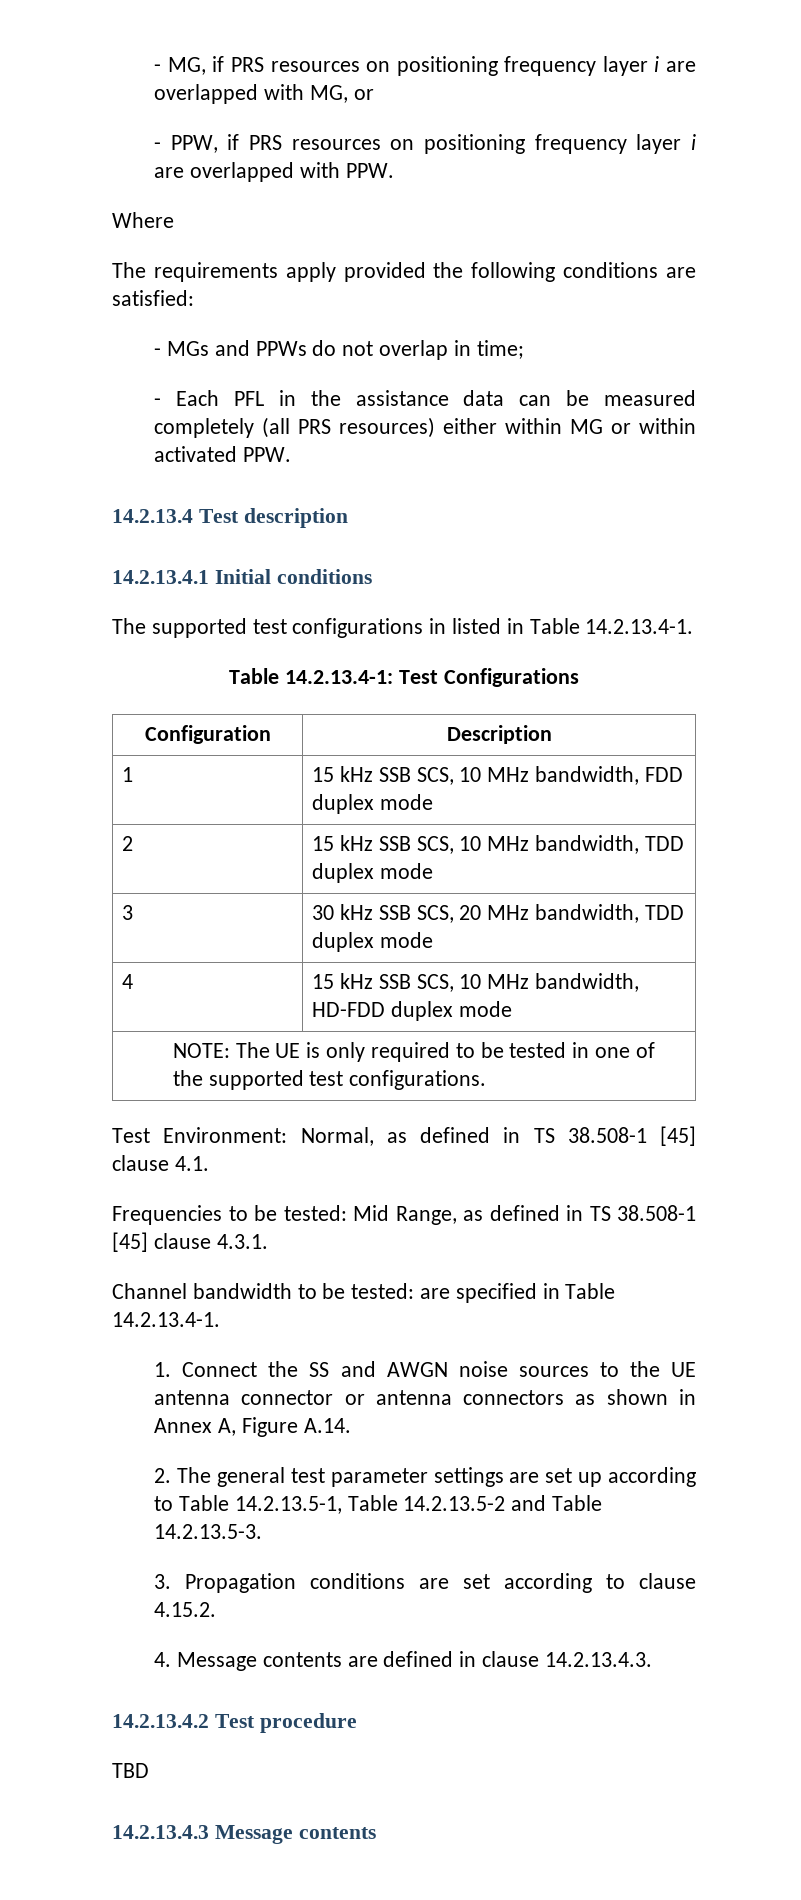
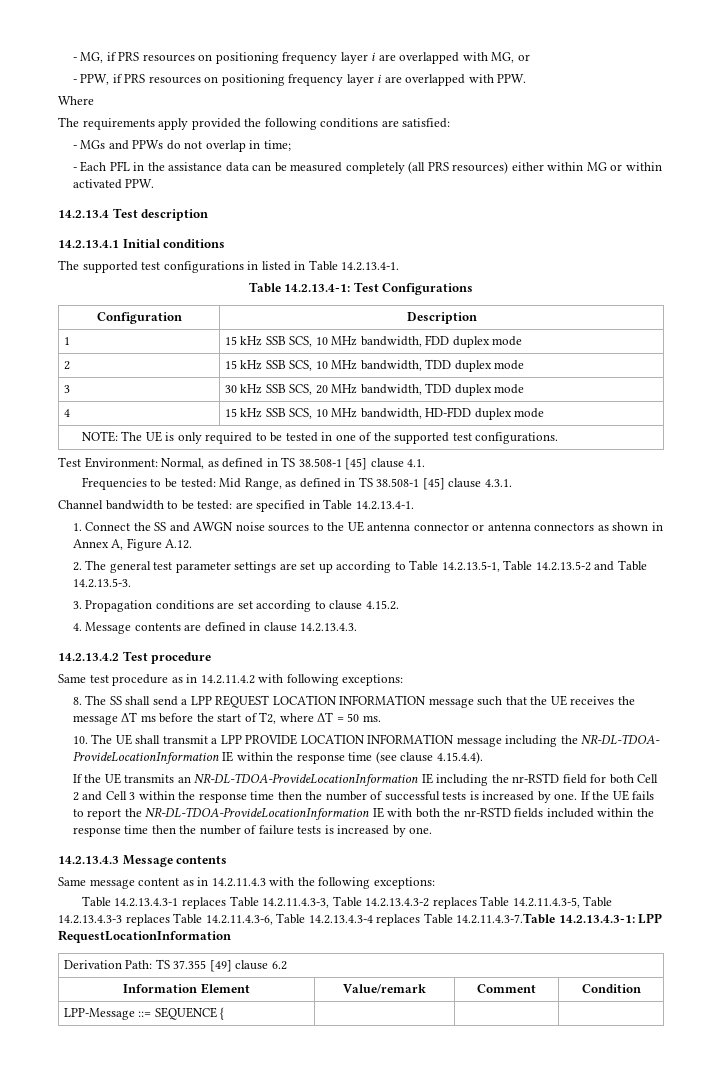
- 1. Connect the SS and AWGN noise sources to the UE antenna connector or antenna connectors as shown in Annex A, Figure A.14.
+ 1. Connect the SS and AWGN noise sources to the UE antenna connector or antenna connectors as shown in Annex A, Figure A.12.
- TBD
+ Same test procedure as in 14.2.11.4.2 with following exceptions:
+ 8. The SS shall send a LPP REQUEST LOCATION INFORMATION message such that the UE receives the message ΔT ms before the start of T2, where ΔT = 50 ms.
+ 10. The UE shall transmit a LPP PROVIDE LOCATION INFORMATION message including the NR-DL-TDOA- ProvideLocationInformation IE within the response time (see clause 4.15.4.4).
+ If the UE transmits an NR-DL-TDOA-ProvideLocationInformation IE including the nr-RSTD field for both Cell 2 and Cell 3 within the response time then the number of successful tests is increased by one. If the UE fails to report the NR-DL-TDOA-ProvideLocationInformation IE with both the nr-RSTD fields included within the response time then the number of failure tests is increased by one.
  14.2.13.4.3 Message contents
+ Same message content as in 14.2.11.4.3 with the following exceptions:
+ Table 14.2.13.4.3-1 replaces Table 14.2.11.4.3-3, Table 14.2.13.4.3-2 replaces Table 14.2.11.4.3-5, Table 14.2.13.4.3-3 replaces Table 14.2.11.4.3-6, Table 14.2.13.4.3-4 replaces Table 14.2.11.4.3-7.Table 14.2.13.4.3-1: LPP RequestLocationInformation
+ Derivation Path: TS 37.355 [49] clause 6.2
+ Information Element | Value/remark | Comment | Condition
+ LPP-Message ::= SEQUENCE { | | |

